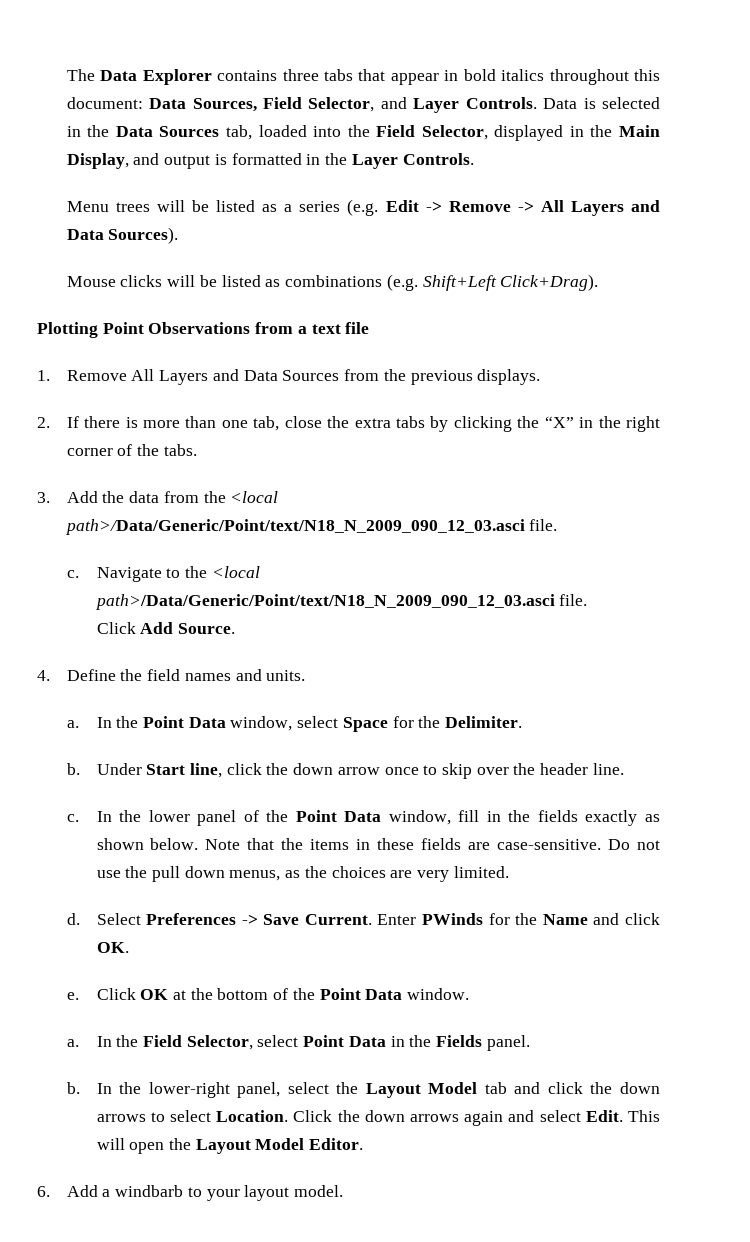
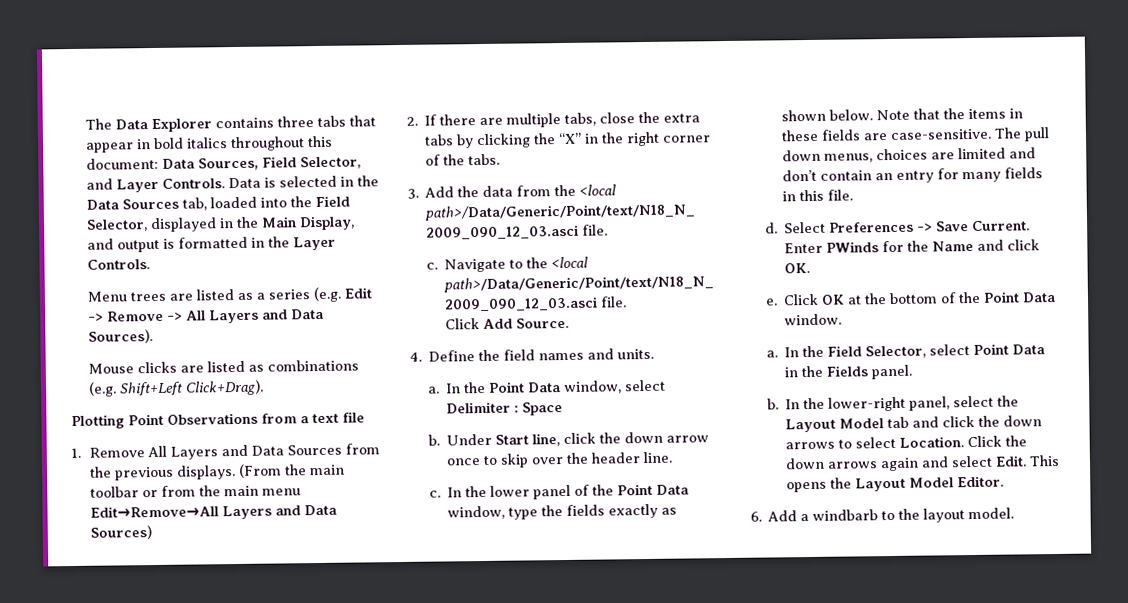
- Menu trees will be listed as a series (e.g. Edit -> Remove -> All Layers and Data Sources).
+ Menu trees are listed as a series (e.g. Edit -> Remove -> All Layers and Data Sources).
- Mouse clicks will be listed as combinations (e.g. Shift+Left Click+Drag).
+ Mouse clicks are listed as combinations (e.g. Shift+Left Click+Drag).
- 1. Remove All Layers and Data Sources from the previous displays.
- 2. If there is more than one tab, close the extra tabs by clicking the “X” in the right corner of the tabs.
+ 1. Remove All Layers and Data Sources from the previous displays. (From the main toolbar or from the main menu Edit→Remove→All Layers and Data Sources)
+ 2. If there are multiple tabs, close the extra tabs by clicking the “X” in the right corner of the tabs.
- In the Point Data window, select Space for the Delimiter.
+ In the Point Data window, select Delimiter : Space
- In the lower panel of the Point Data window, fill in the fields exactly as shown below.
+ In the lower panel of the Point Data window, type the fields exactly as shown below.
- Do not use the pull down menus, as the choices are very limited.
+ The pull down menus, choices are limited and don’t contain an entry for many fields in this file.
- This will open the Layout Model Editor.
+ This opens the Layout Model Editor.
- 6. Add a windbarb to your layout model.
+ 6. Add a windbarb to the layout model.

